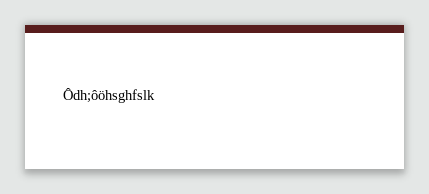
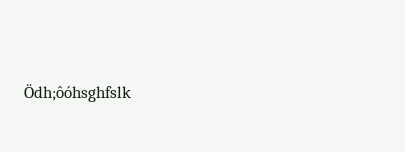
- Ôdh;ôöhsghfslk
+ Ödh;ôóhsghfslk

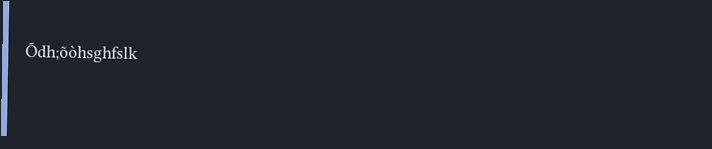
- Ödh;ôóhsghfslk
+ Õdh;õòhsghfslk

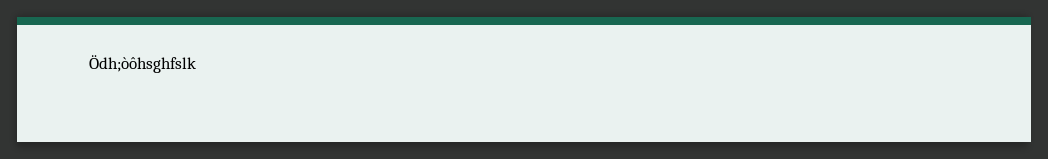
- Õdh;õòhsghfslk
+ Ödh;òôhsghfslk

